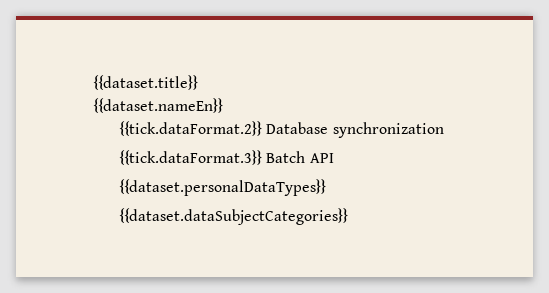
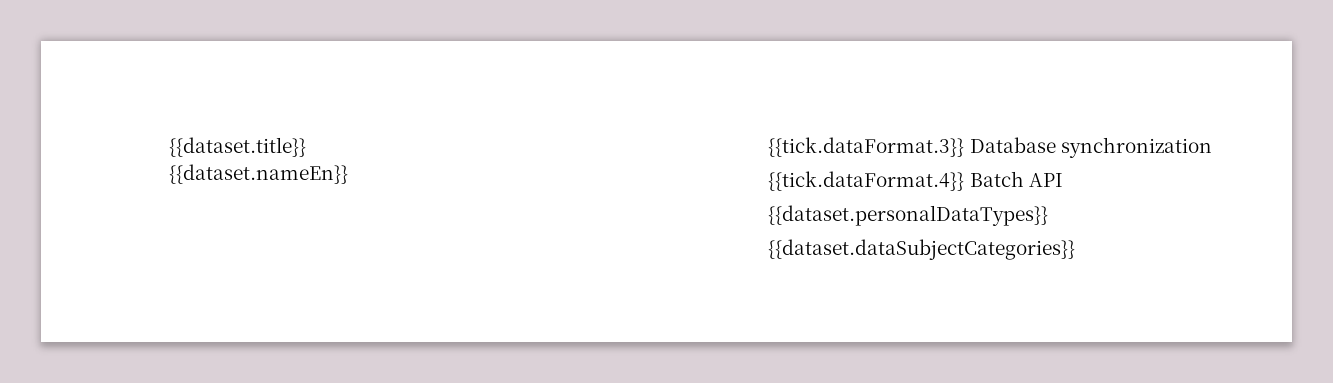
- {{tick.dataFormat.2}} Database synchronization
+ {{tick.dataFormat.3}} Database synchronization
- {{tick.dataFormat.3}} Batch API
+ {{tick.dataFormat.4}} Batch API

